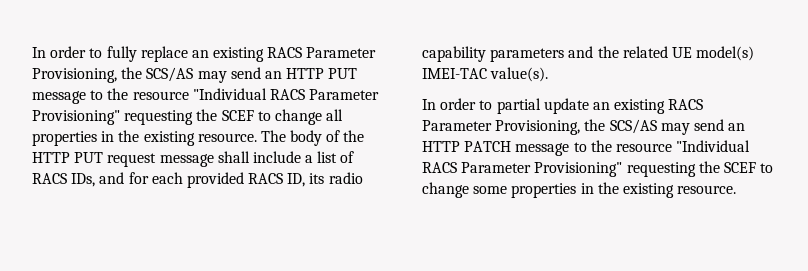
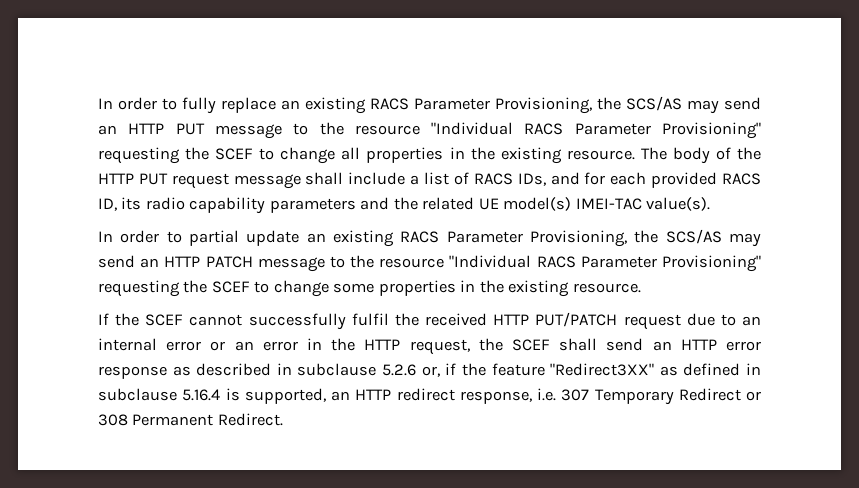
+ If the SCEF cannot successfully fulfil the received HTTP PUT/PATCH request due to an internal error or an error in the HTTP request, the SCEF shall send an HTTP error response as described in subclause 5.2.6 or, if the feature "Redirect3XX" as defined in subclause 5.16.4 is supported, an HTTP redirect response, i.e. 307 Temporary Redirect or 308 Permanent Redirect.

